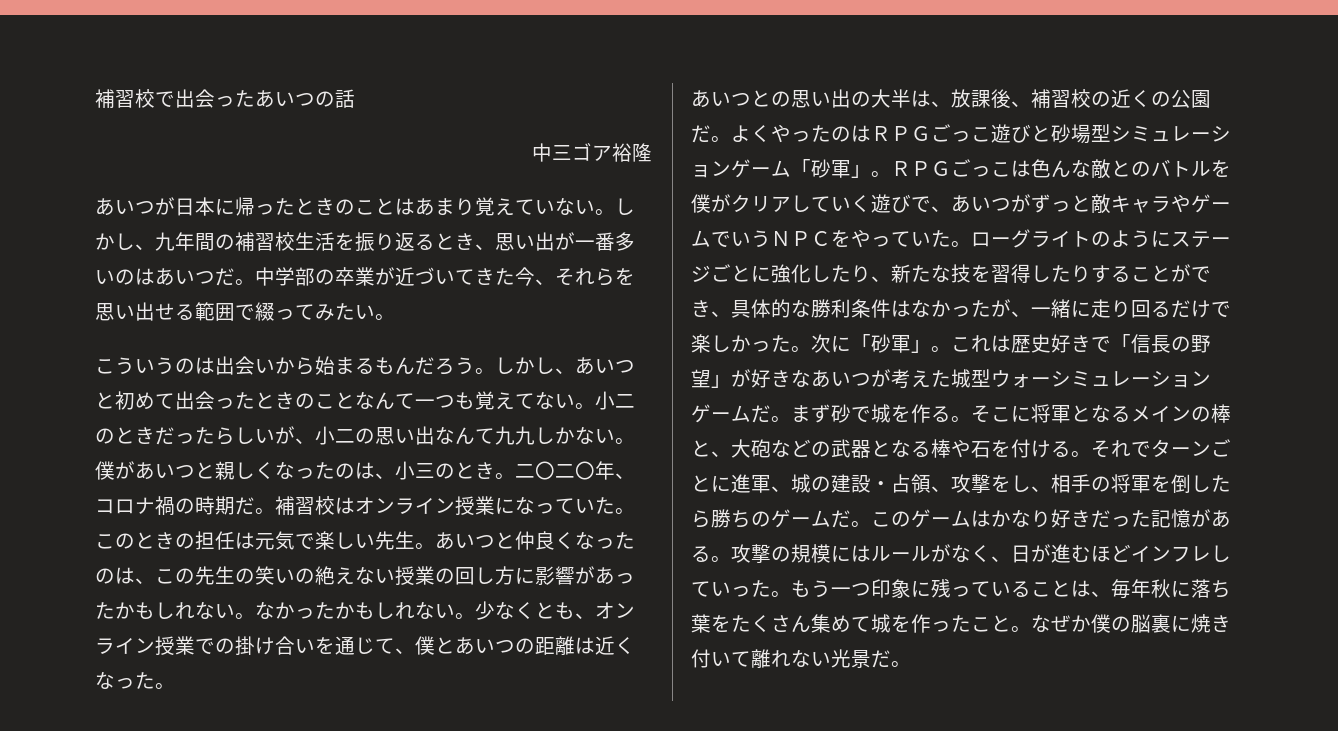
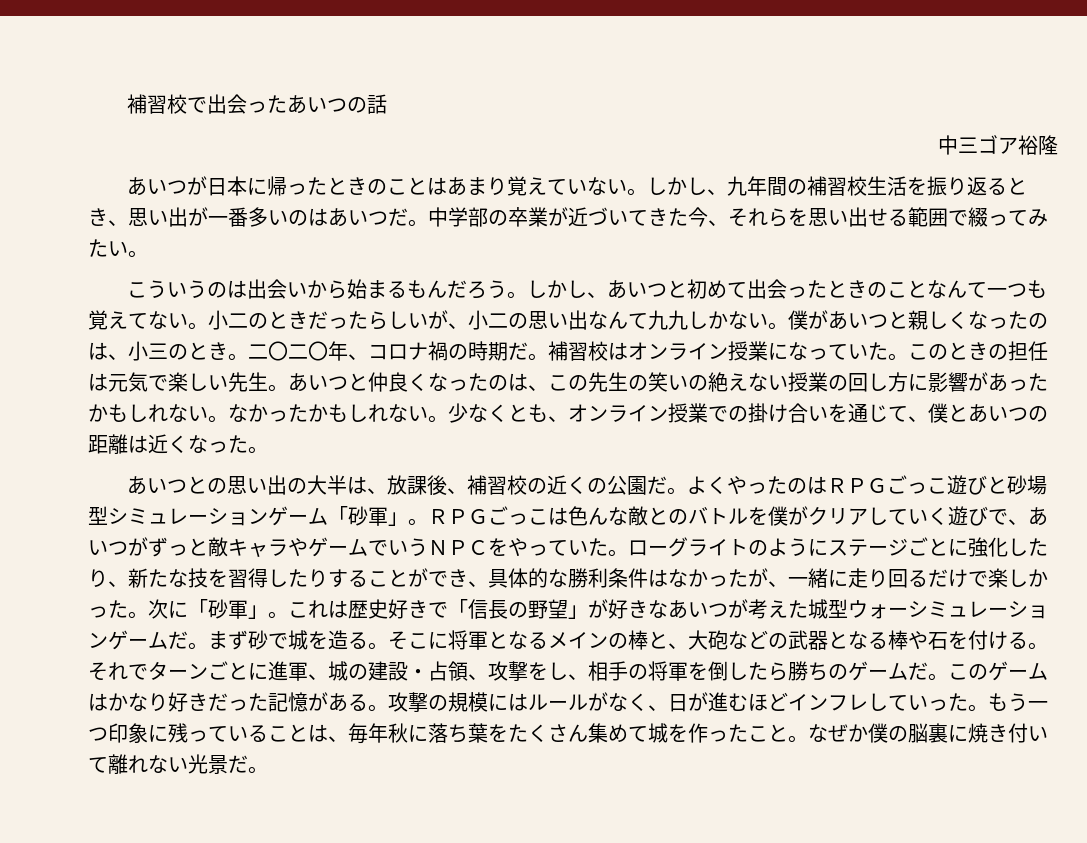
- まず砂で城を作る。
+ まず砂で城を造る。

